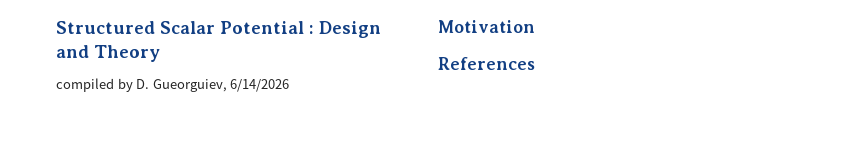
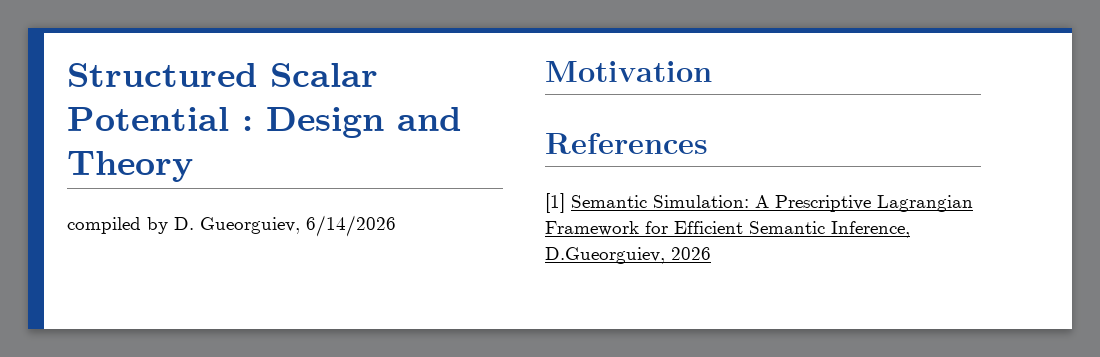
+ [1] Semantic Simulation: A Prescriptive Lagrangian Framework for Efficient Semantic Inference, D.Gueorguiev, 2026

